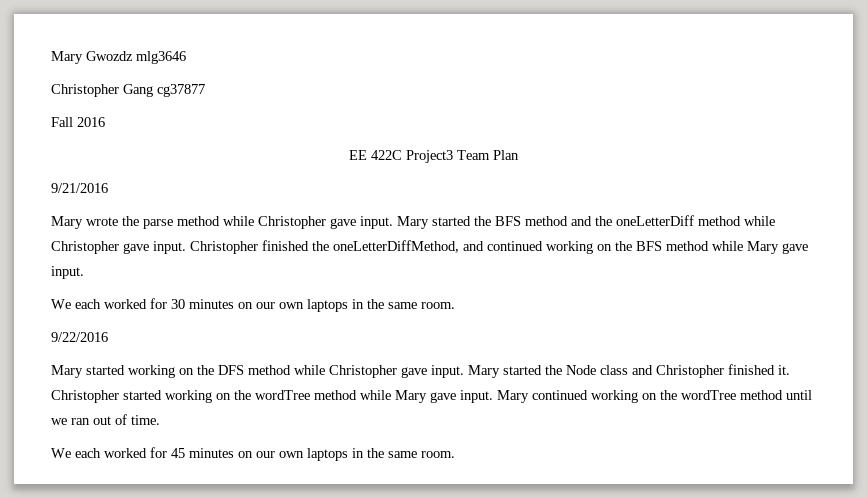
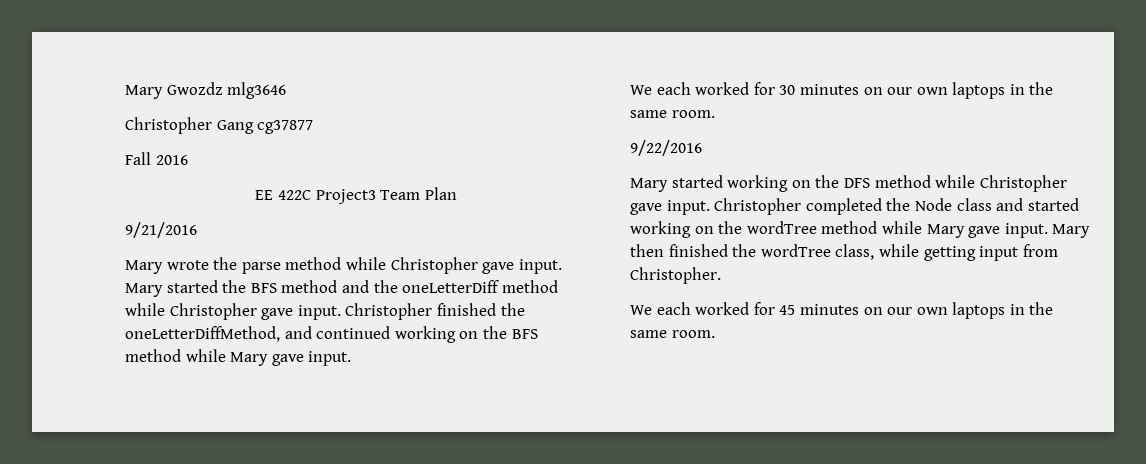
- Mary started the Node class and Christopher finished it. Christopher started working on the wordTree method while Mary gave input.
+ Christopher completed the Node class and started working on the wordTree method while Mary gave input.
- Mary continued working on the wordTree method until we ran out of time.
+ Mary then finished the wordTree class, while getting input from Christopher.

